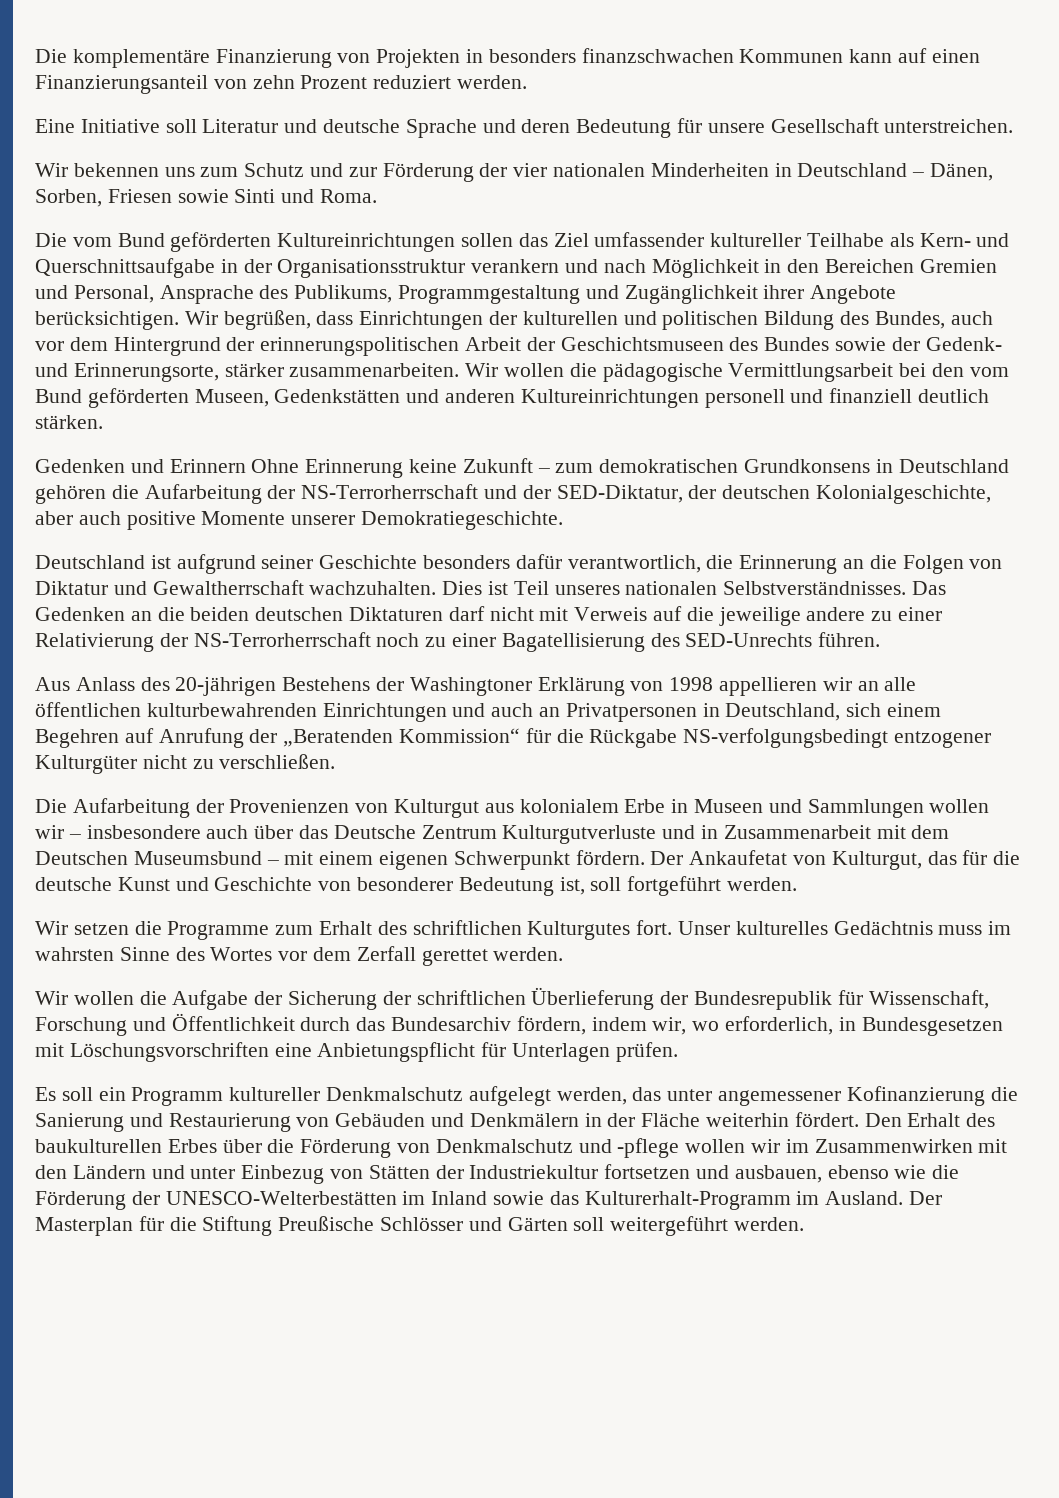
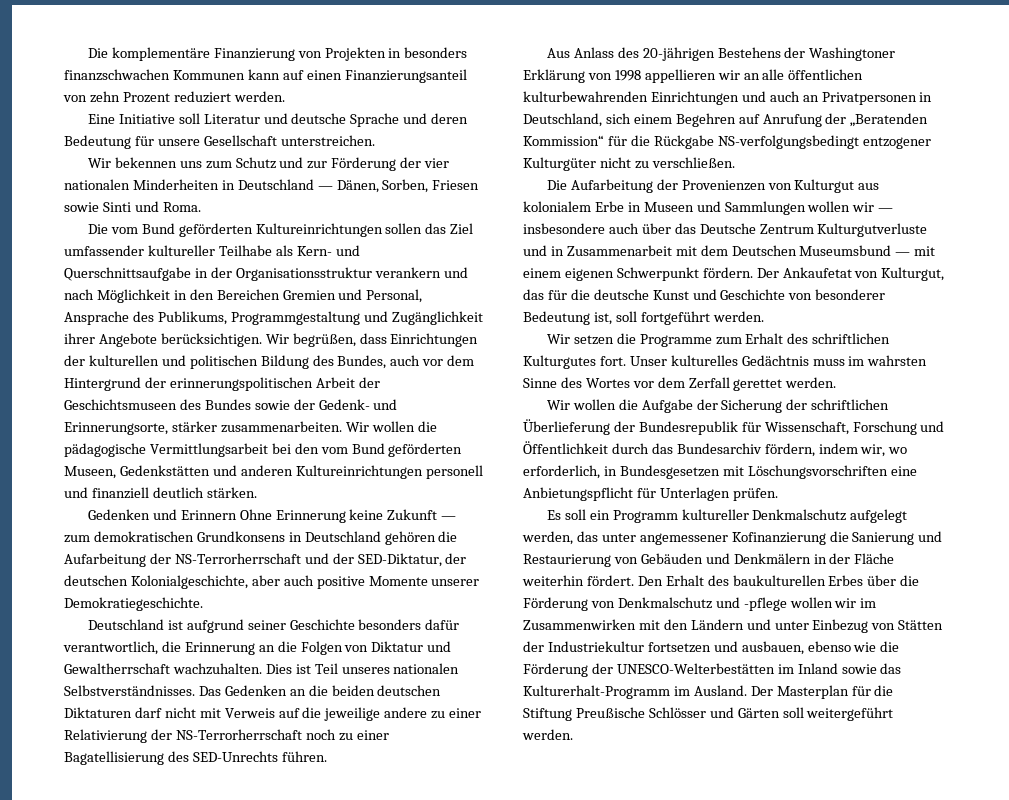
- Wir bekennen uns zum Schutz und zur Förderung der vier nationalen Minderheiten in Deutschland – Dänen, Sorben, Friesen sowie Sinti und Roma.
+ Wir bekennen uns zum Schutz und zur Förderung der vier nationalen Minderheiten in Deutschland — Dänen, Sorben, Friesen sowie Sinti und Roma.
- Gedenken und Erinnern Ohne Erinnerung keine Zukunft – zum demokratischen Grundkonsens in Deutschland gehören die Aufarbeitung der NS-Terrorherrschaft und der SED-Diktatur, der deutschen Kolonialgeschichte, aber auch positive Momente unserer Demokratiegeschichte.
+ Gedenken und Erinnern Ohne Erinnerung keine Zukunft — zum demokratischen Grundkonsens in Deutschland gehören die Aufarbeitung der NS-Terrorherrschaft und der SED-Diktatur, der deutschen Kolonialgeschichte, aber auch positive Momente unserer Demokratiegeschichte.
- Die Aufarbeitung der Provenienzen von Kulturgut aus kolonialem Erbe in Museen und Sammlungen wollen wir – insbesondere auch über das Deutsche Zentrum Kulturgutverluste und in Zusammenarbeit mit dem Deutschen Museumsbund – mit einem eigenen Schwerpunkt fördern.
+ Die Aufarbeitung der Provenienzen von Kulturgut aus kolonialem Erbe in Museen und Sammlungen wollen wir — insbesondere auch über das Deutsche Zentrum Kulturgutverluste und in Zusammenarbeit mit dem Deutschen Museumsbund — mit einem eigenen Schwerpunkt fördern.

